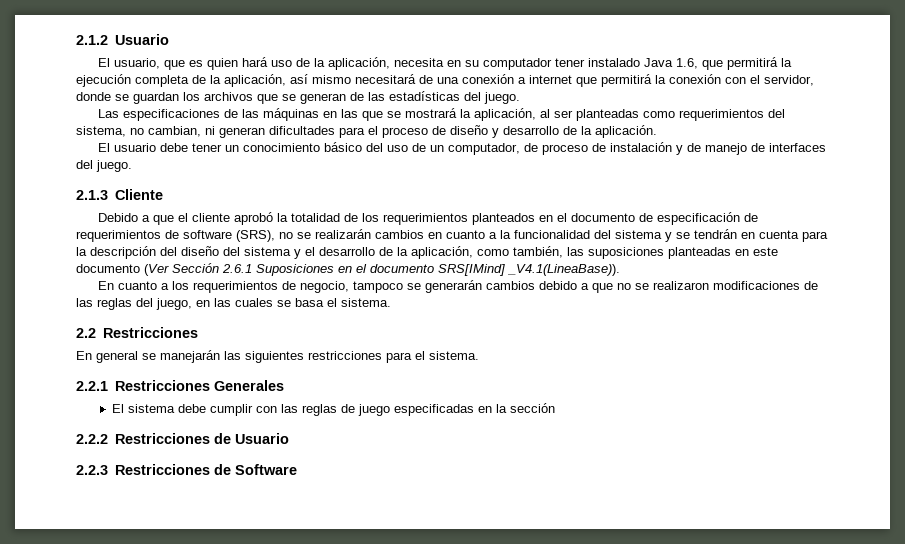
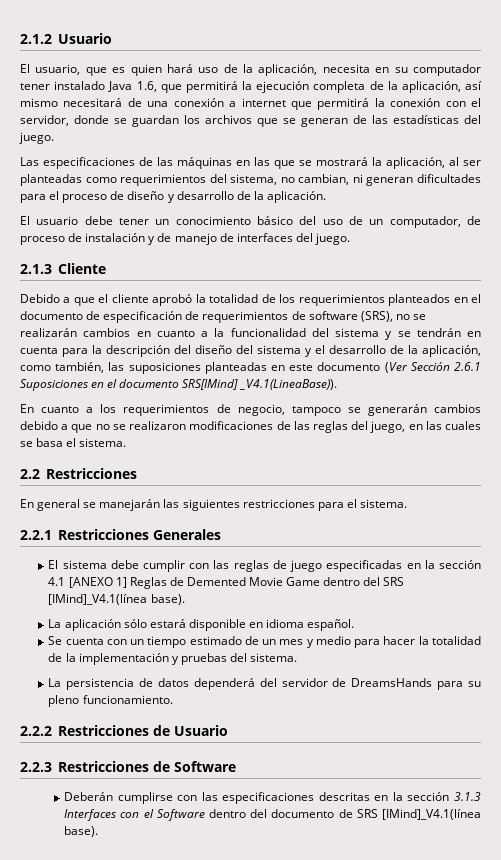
- El sistema debe cumplir con las reglas de juego especificadas en la sección
+ El sistema debe cumplir con las reglas de juego especificadas en la sección 4.1 [ANEXO 1] Reglas de Demented Movie Game dentro del SRS [IMind]_V4.1(línea base).
+ La aplicación sólo estará disponible en idioma español.
+ Se cuenta con un tiempo estimado de un mes y medio para hacer la totalidad de la implementación y pruebas del sistema.
+ La persistencia de datos dependerá del servidor de DreamsHands para su pleno funcionamiento.
+ Deberán cumplirse con las especificaciones descritas en la sección 3.1.3 Interfaces con el Software dentro del documento de SRS [IMind]_V4.1(línea base).

